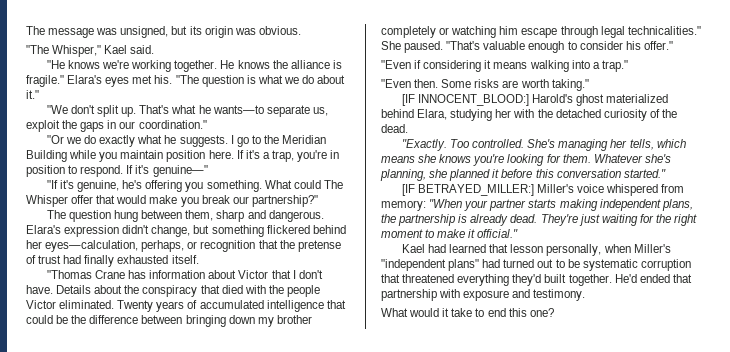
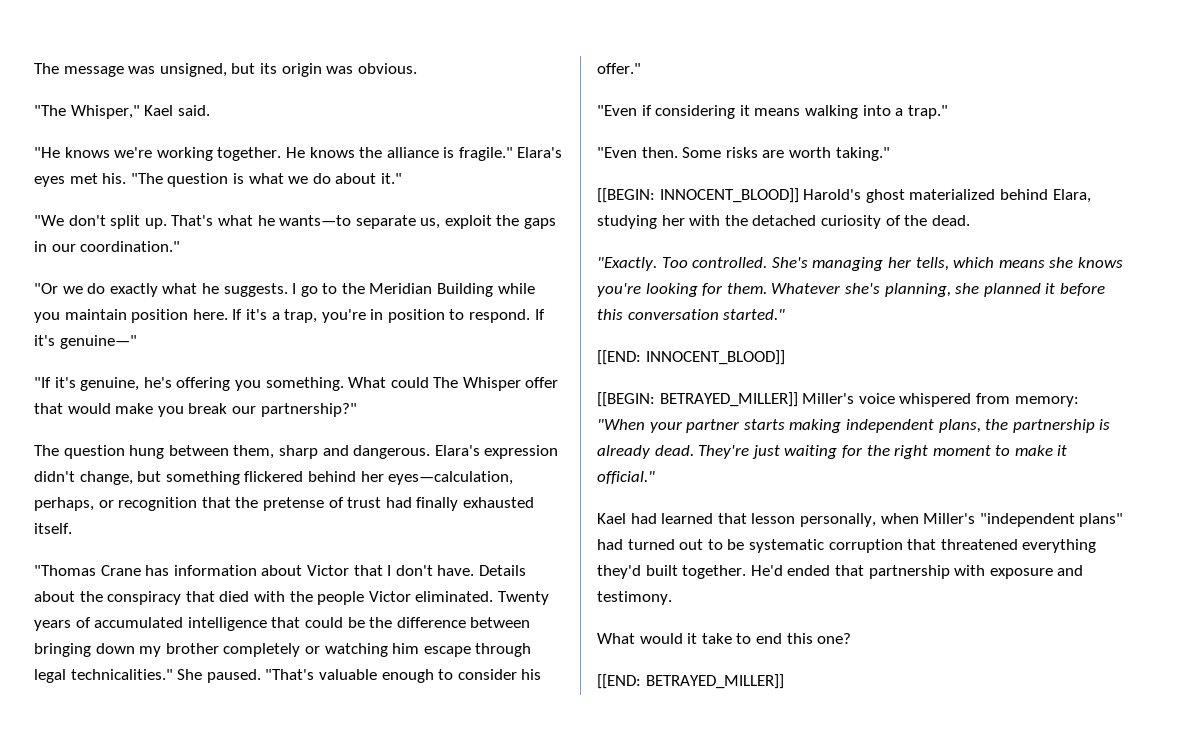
- [IF INNOCENT_BLOOD:] Harold's ghost materialized behind Elara, studying her with the detached curiosity of the dead.
+ [[BEGIN: INNOCENT_BLOOD]] Harold's ghost materialized behind Elara, studying her with the detached curiosity of the dead.
- [IF BETRAYED_MILLER:] Miller's voice whispered from memory: "When your partner starts making independent plans, the partnership is already dead.
+ [[END: INNOCENT_BLOOD]]
+ [[BEGIN: BETRAYED_MILLER]] Miller's voice whispered from memory: "When your partner starts making independent plans, the partnership is already dead.
+ [[END: BETRAYED_MILLER]]

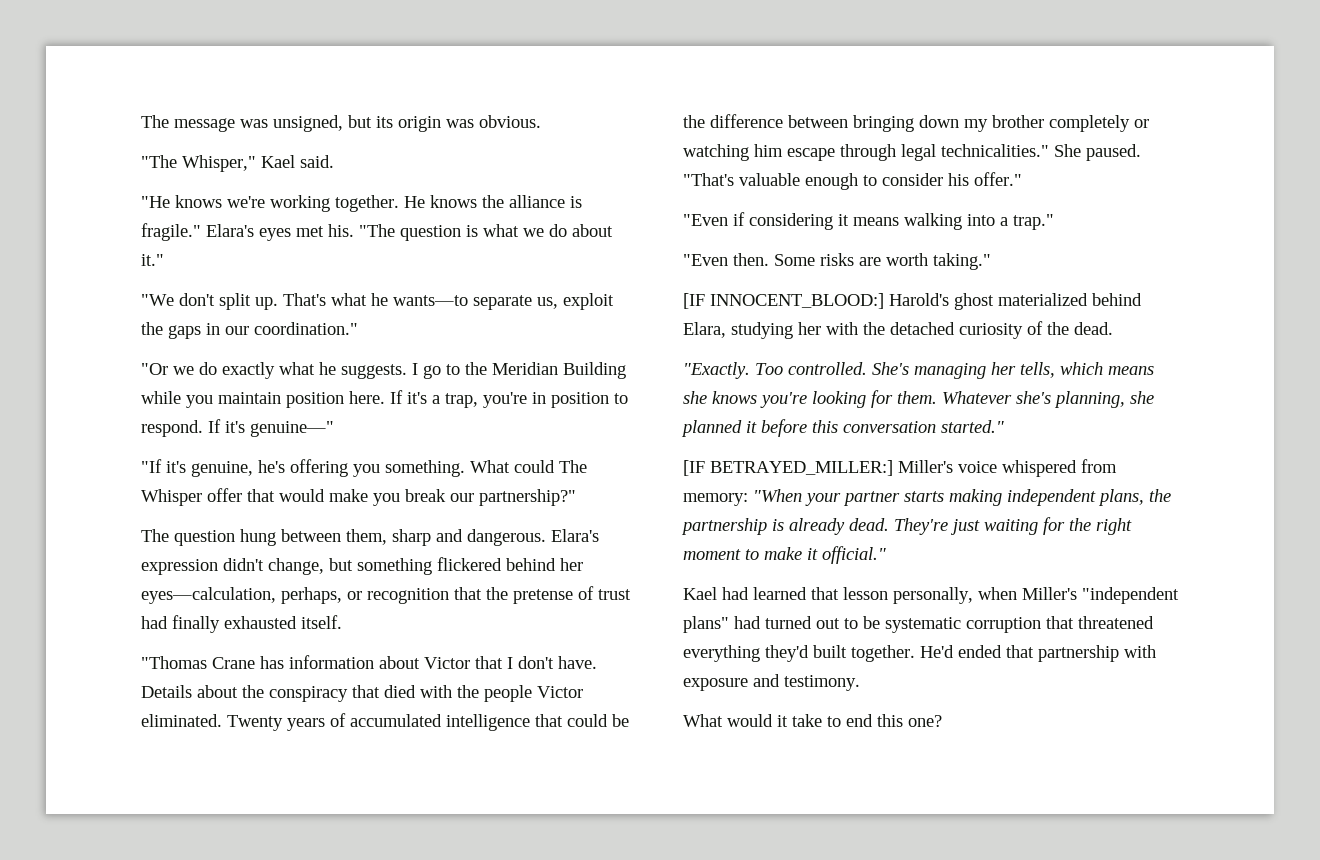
- [[BEGIN: INNOCENT_BLOOD]] Harold's ghost materialized behind Elara, studying her with the detached curiosity of the dead.
+ [IF INNOCENT_BLOOD:] Harold's ghost materialized behind Elara, studying her with the detached curiosity of the dead.
- [[END: INNOCENT_BLOOD]]
- [[BEGIN: BETRAYED_MILLER]] Miller's voice whispered from memory: "When your partner starts making independent plans, the partnership is already dead.
+ [IF BETRAYED_MILLER:] Miller's voice whispered from memory: "When your partner starts making independent plans, the partnership is already dead.
- [[END: BETRAYED_MILLER]]

